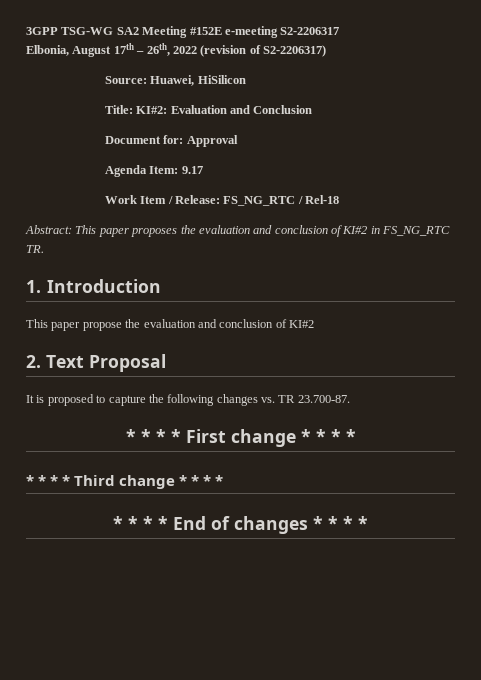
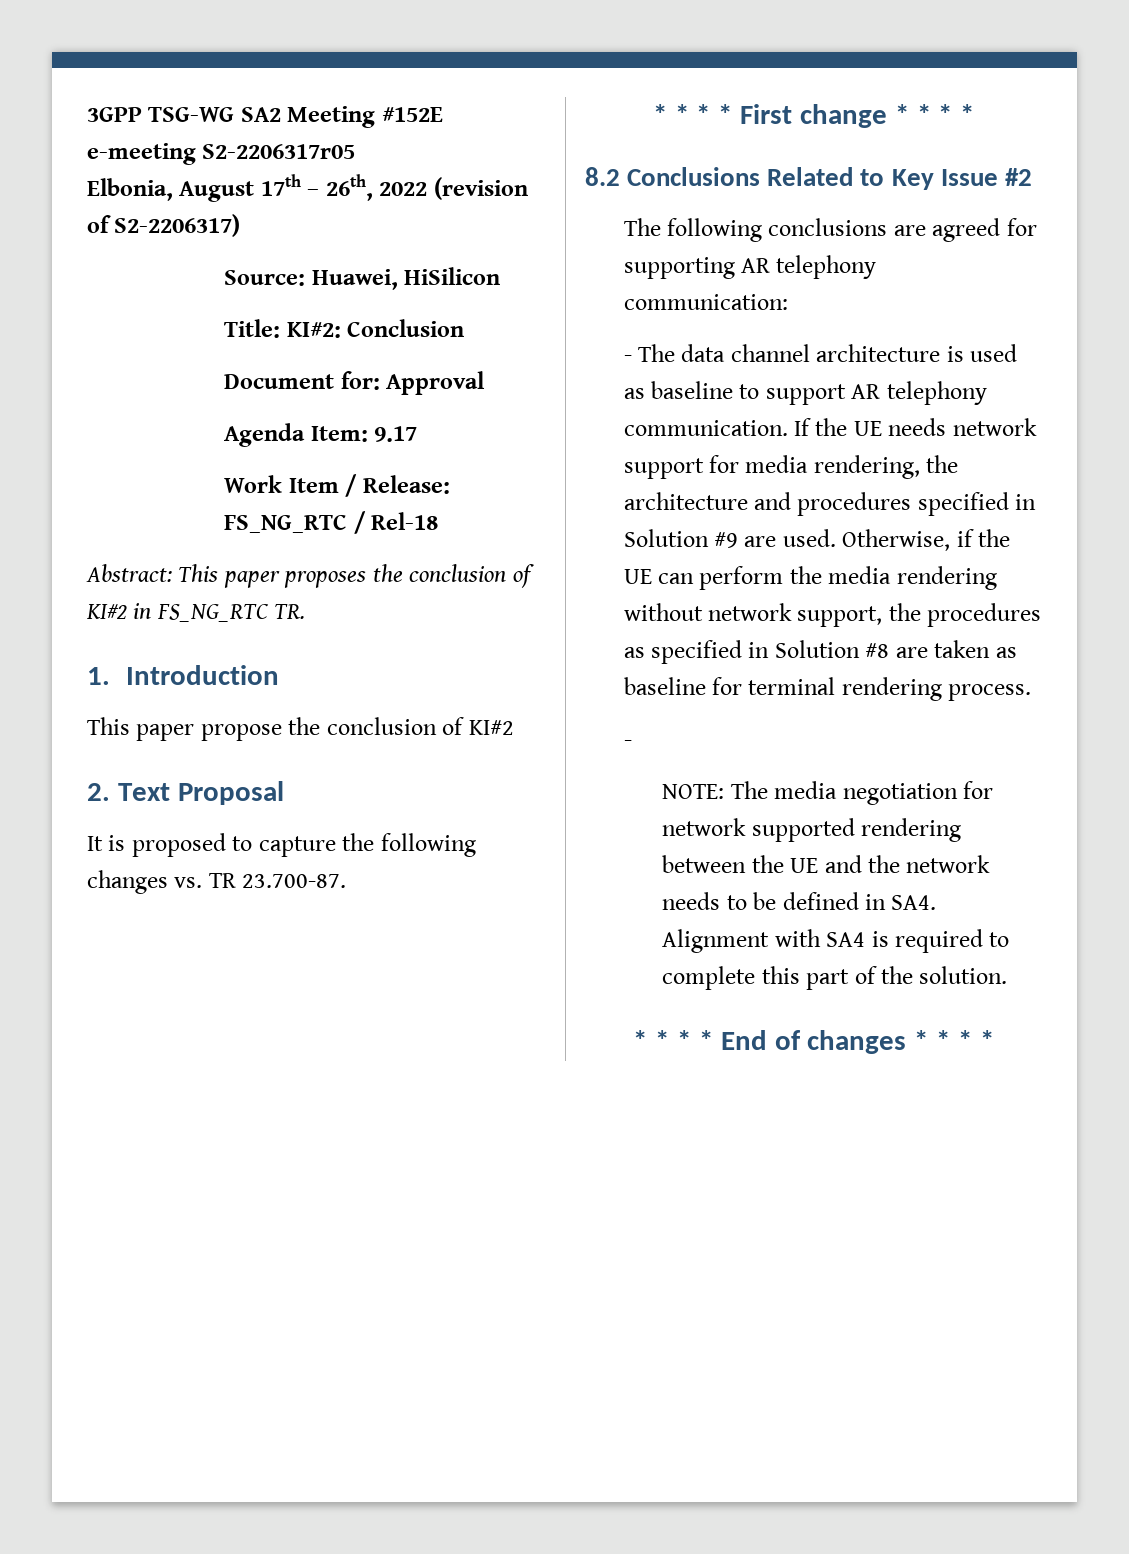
- 3GPP TSG-WG SA2 Meeting #152E e-meeting S2-2206317
+ 3GPP TSG-WG SA2 Meeting #152E e-meeting S2-2206317r05
- Title: KI#2: Evaluation and Conclusion
+ Title: KI#2: Conclusion
- Abstract: This paper proposes the evaluation and conclusion of KI#2 in FS_NG_RTC TR.
+ Abstract: This paper proposes the conclusion of KI#2 in FS_NG_RTC TR.
- This paper propose the evaluation and conclusion of KI#2
+ This paper propose the conclusion of KI#2
- * * * * Third change * * * *
+ 8.2 Conclusions Related to Key Issue #2
+ The following conclusions are agreed for supporting AR telephony communication:
+ - The data channel architecture is used as baseline to support AR telephony communication. If the UE needs network support for media rendering, the architecture and procedures specified in Solution #9 are used. Otherwise, if the UE can perform the media rendering without network support, the procedures as specified in Solution #8 are taken as baseline for terminal rendering process.
+ -
+ NOTE: The media negotiation for network supported rendering between the UE and the network needs to be defined in SA4. Alignment with SA4 is required to complete this part of the solution.

